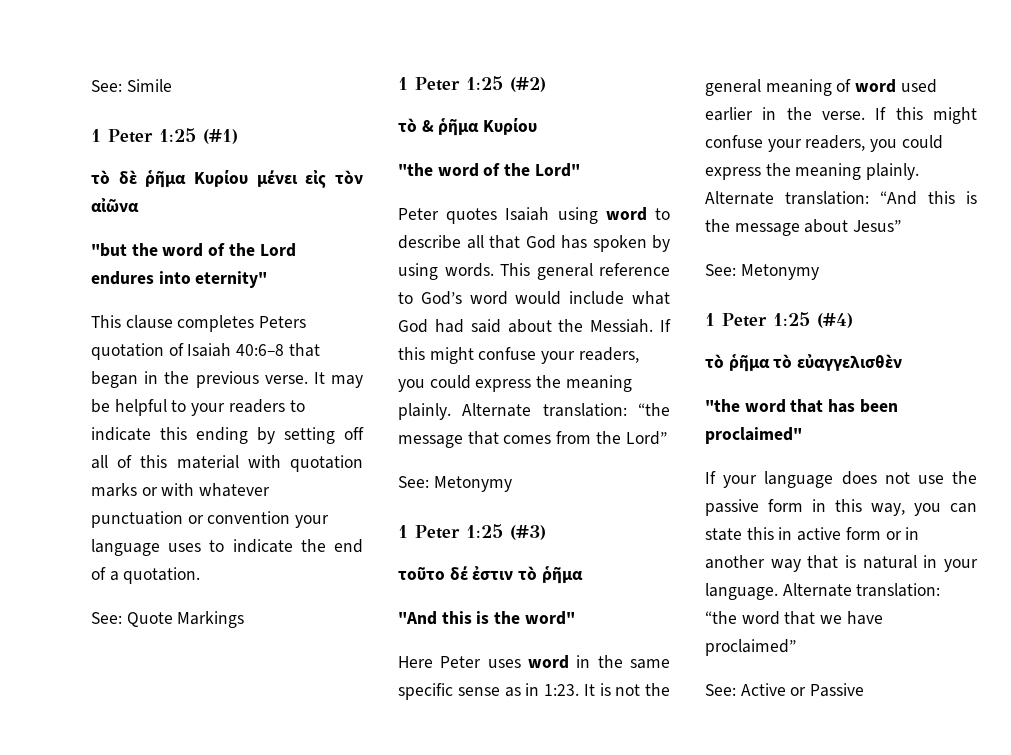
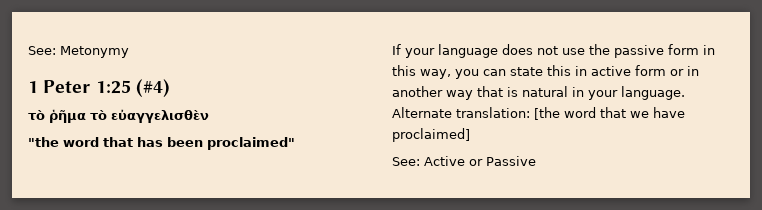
- See: Simile
- 1 Peter 1:25 (#1)
- τὸ δὲ ῥῆμα Κυρίου μένει εἰς τὸν αἰῶνα
- "but the word of the Lord endures into eternity"
- This clause completes Peters quotation of Isaiah 40:6–8 that began in the previous verse. It may be helpful to your readers to indicate this ending by setting off all of this material with quotation marks or with whatever punctuation or convention your language uses to indicate the end of a quotation.
- See: Quote Markings
- 1 Peter 1:25 (#2)
- τὸ & ῥῆμα Κυρίου
- "the word of the Lord"
- Peter quotes Isaiah using word to describe all that God has spoken by using words. This general reference to God’s word would include what God had said about the Messiah. If this might confuse your readers, you could express the meaning plainly. Alternate translation: “the message that comes from the Lord”
- See: Metonymy
- 1 Peter 1:25 (#3)
- τοῦτο δέ ἐστιν τὸ ῥῆμα
- "And this is the word"
- Here Peter uses word in the same specific sense as in 1:23. It is not the general meaning of word used earlier in the verse. If this might confuse your readers, you could express the meaning plainly. Alternate translation: “And this is the message about Jesus”
- Alternate translation: “the word that we have proclaimed”
+ Alternate translation: [the word that we have proclaimed]

